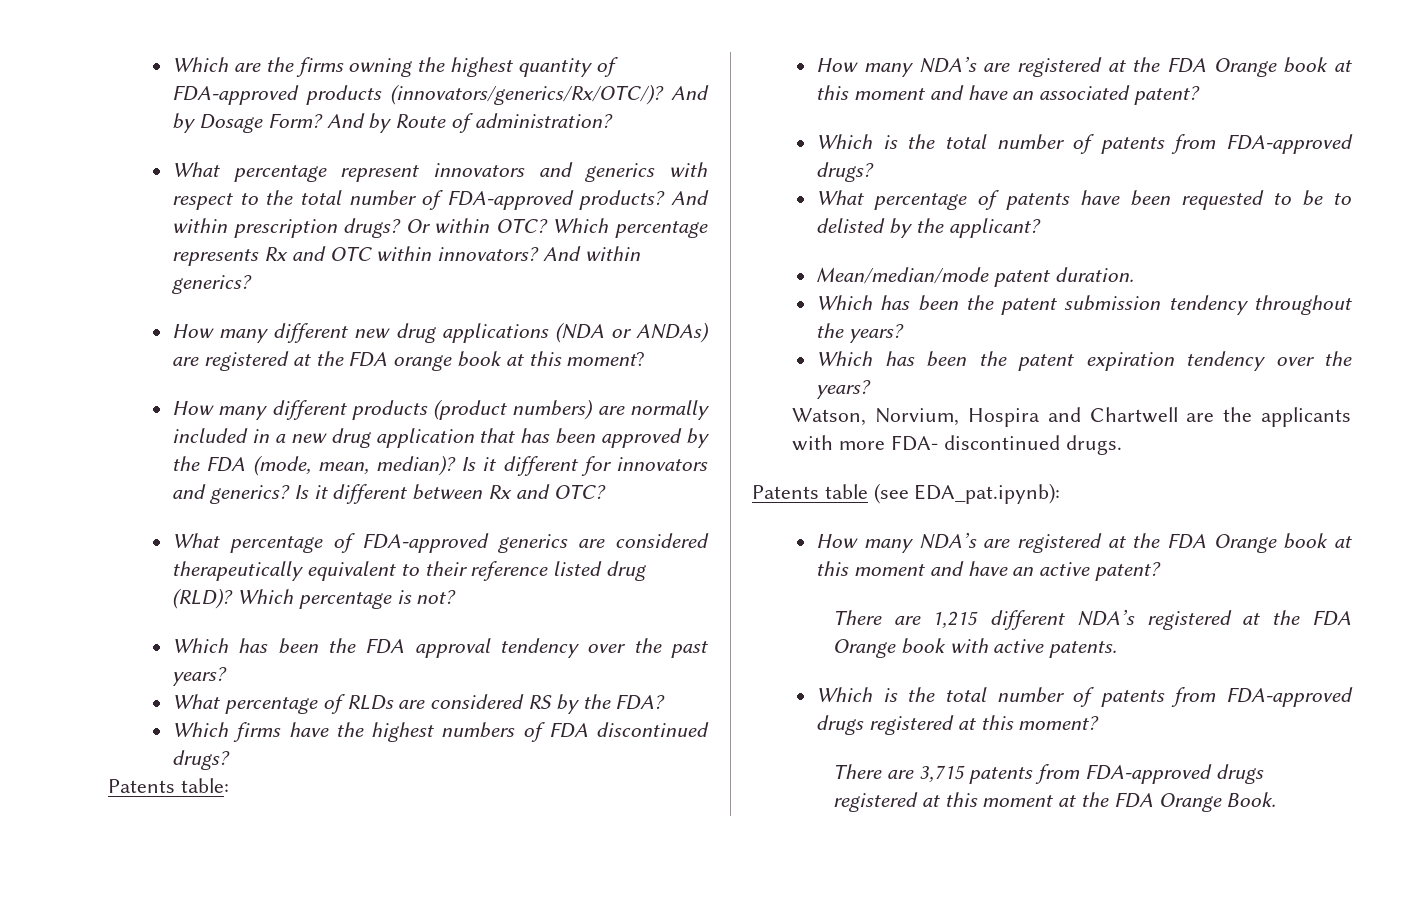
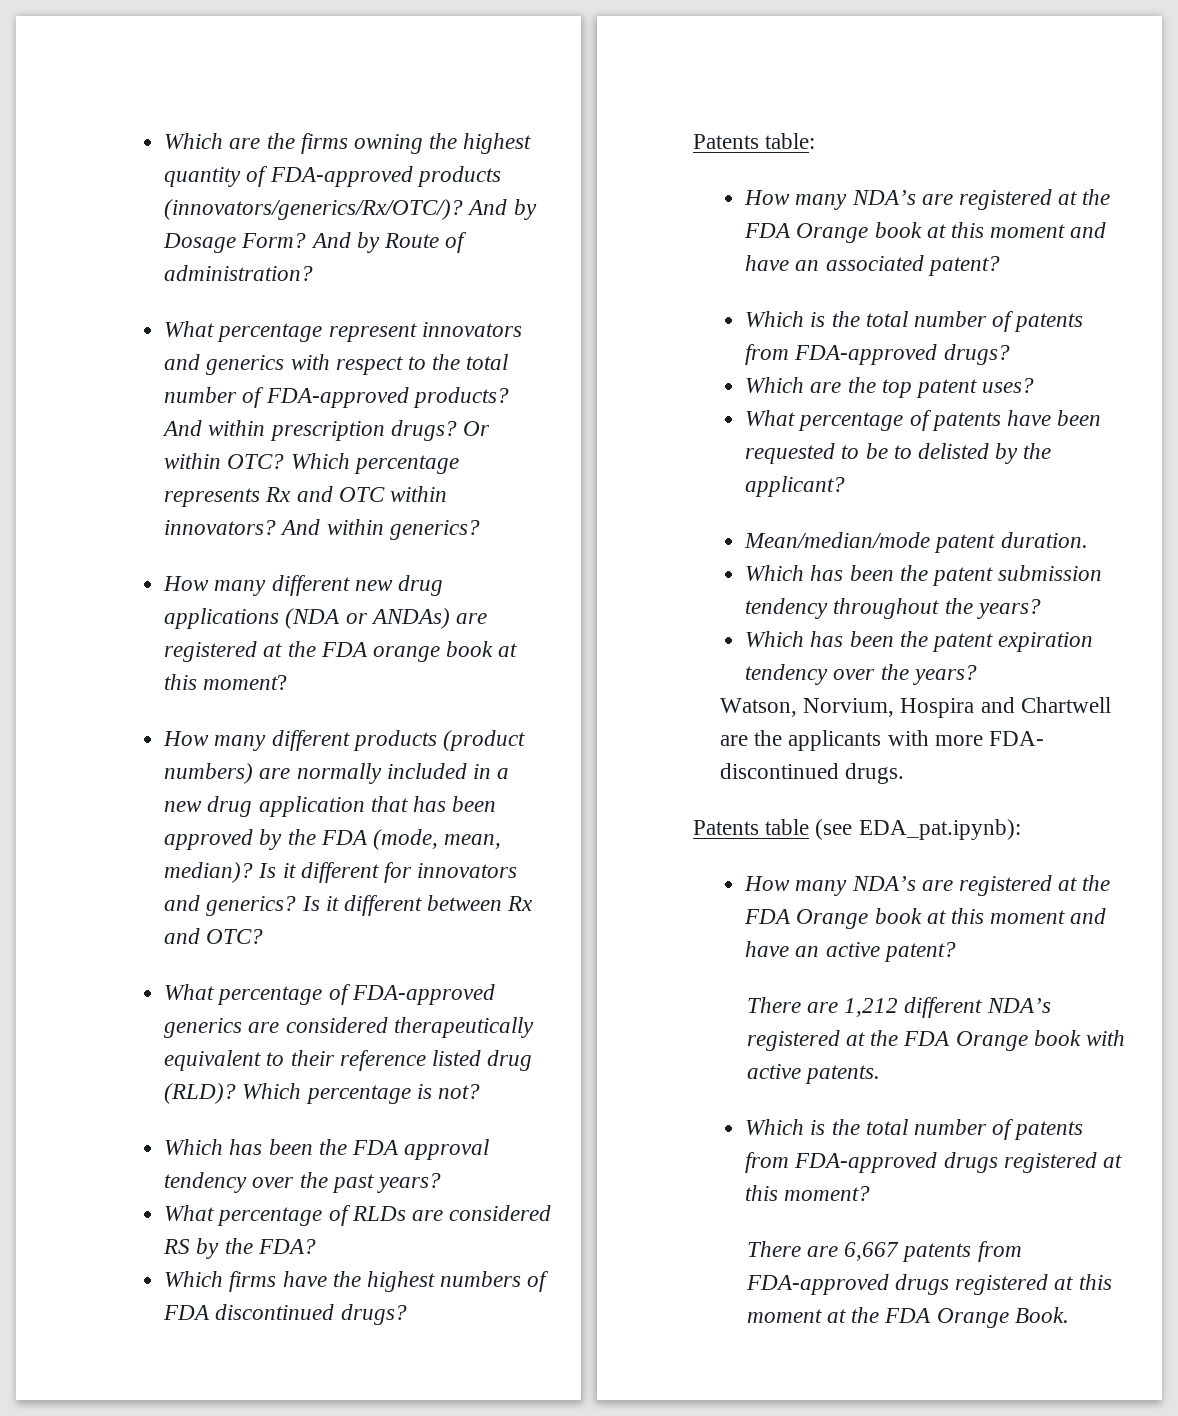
+ Which are the top patent uses?
- There are 1,215 different NDA’s registered at the FDA Orange book with active patents.
+ There are 1,212 different NDA’s registered at the FDA Orange book with active patents.
- There are 3,715 patents from FDA-approved drugs registered at this moment at the FDA Orange Book.
+ There are 6,667 patents from FDA-approved drugs registered at this moment at the FDA Orange Book.

